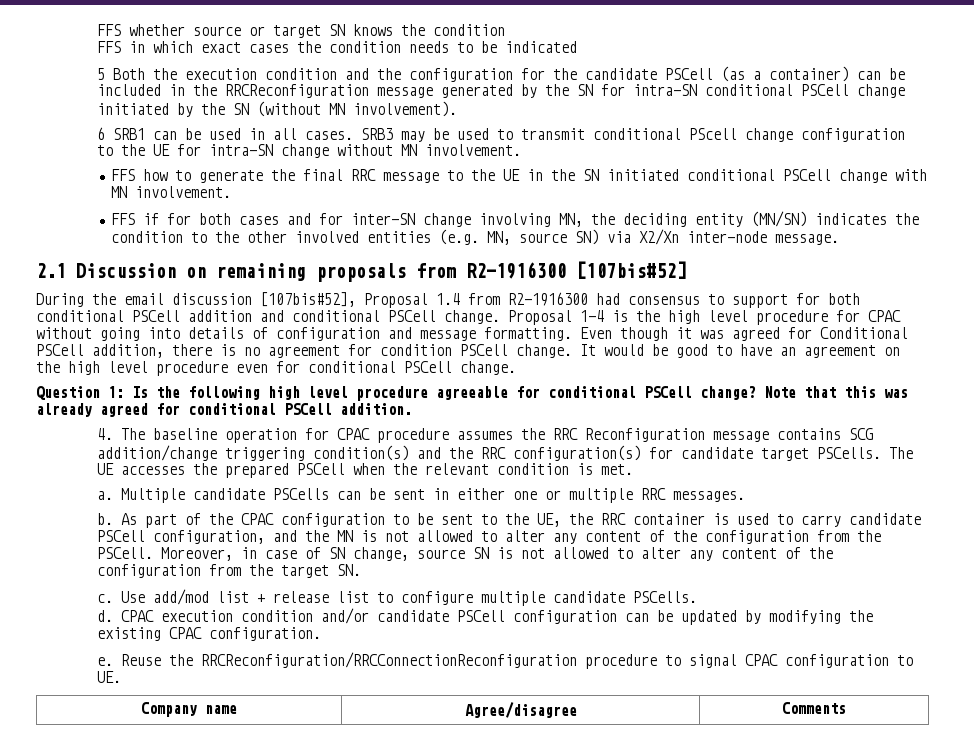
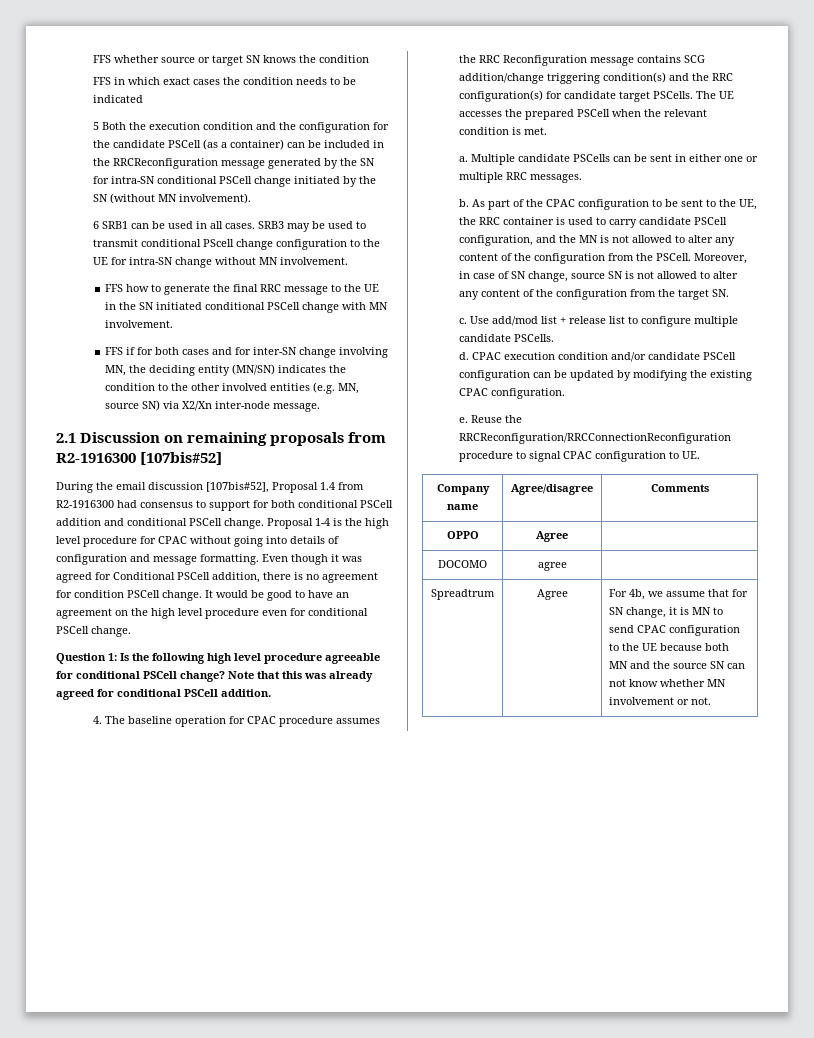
+ OPPO | Agree |
+ DOCOMO | agree |
+ Spreadtrum | Agree | For 4b, we assume that for SN change, it is MN to send CPAC configuration to the UE because both MN and the source SN can not know whether MN involvement or not.

